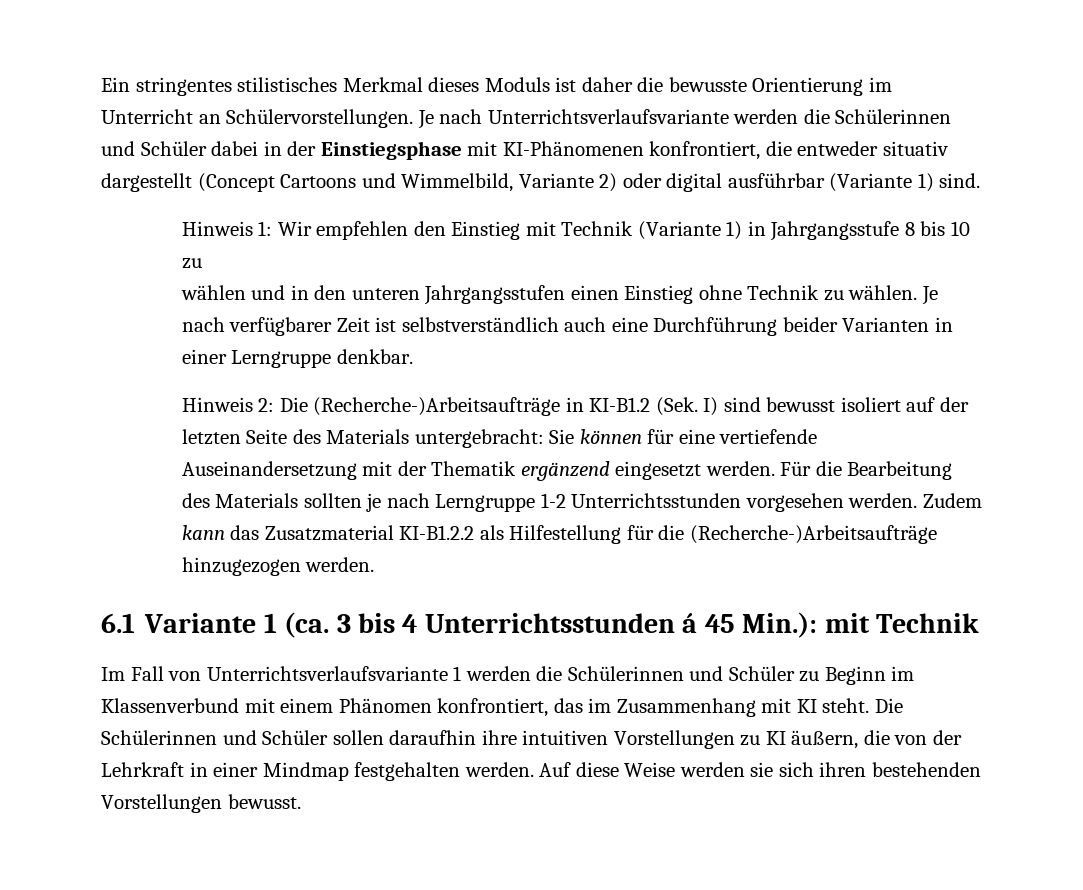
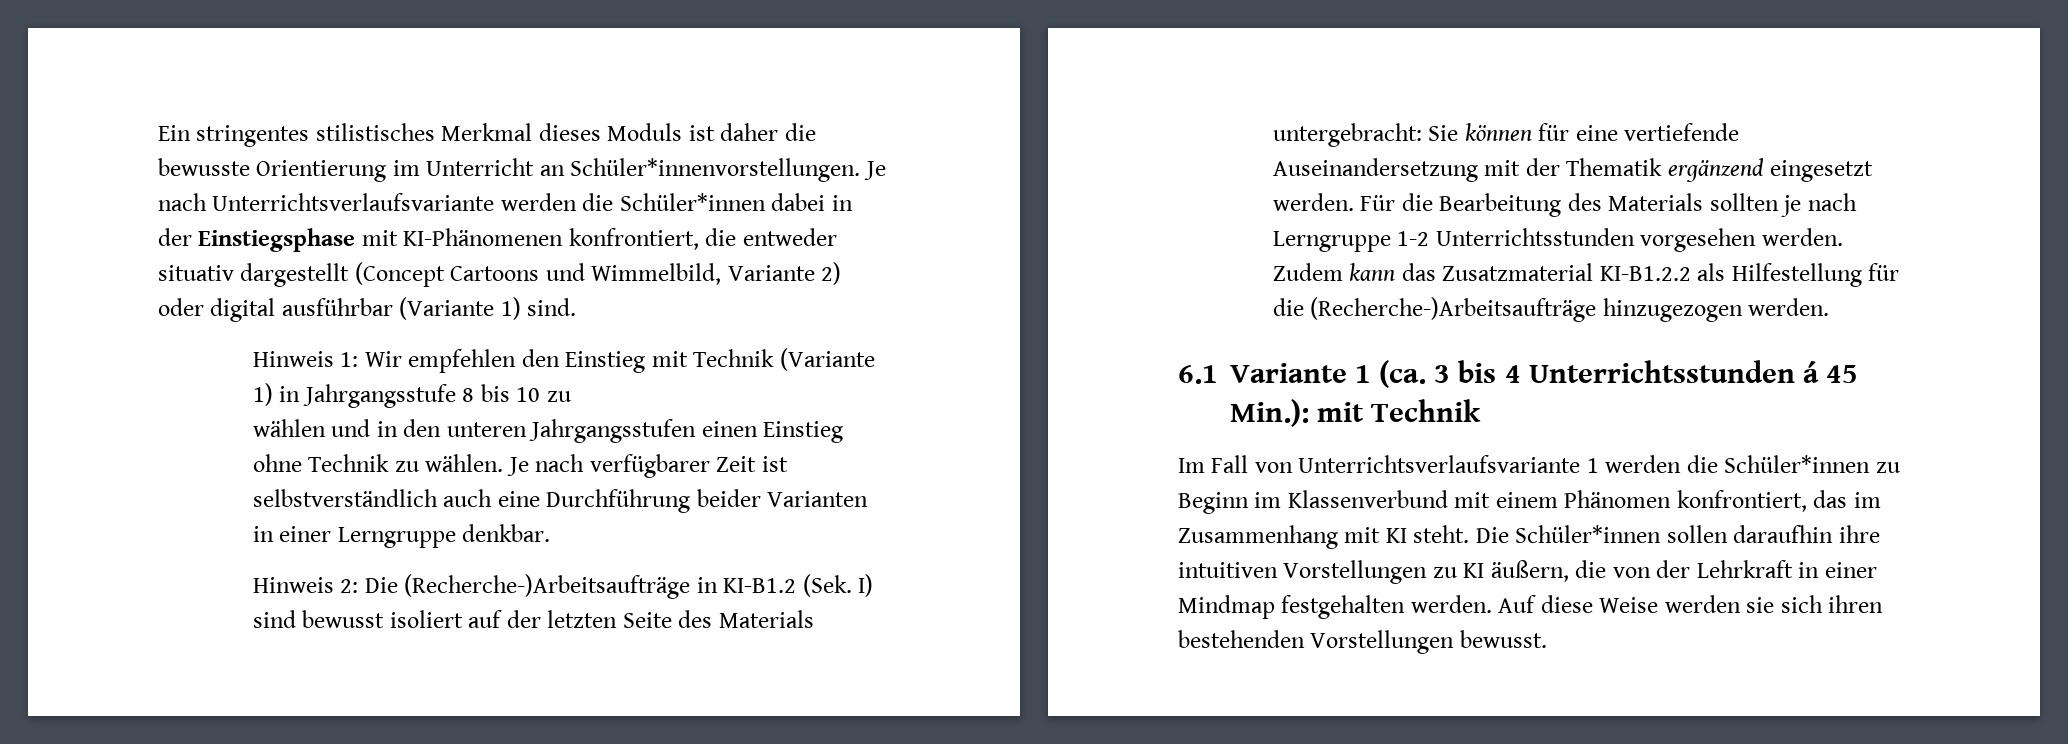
- Ein stringentes stilistisches Merkmal dieses Moduls ist daher die bewusste Orientierung im Unterricht an Schülervorstellungen.
+ Ein stringentes stilistisches Merkmal dieses Moduls ist daher die bewusste Orientierung im Unterricht an Schüler*innenvorstellungen.
- Je nach Unterrichtsverlaufsvariante werden die Schülerinnen und Schüler dabei in der Einstiegsphase mit KI-Phänomenen konfrontiert, die entweder situativ dargestellt (Concept Cartoons und Wimmelbild, Variante 2) oder digital ausführbar (Variante 1) sind.
+ Je nach Unterrichtsverlaufsvariante werden die Schüler*innen dabei in der Einstiegsphase mit KI-Phänomenen konfrontiert, die entweder situativ dargestellt (Concept Cartoons und Wimmelbild, Variante 2) oder digital ausführbar (Variante 1) sind.
- Im Fall von Unterrichtsverlaufsvariante 1 werden die Schülerinnen und Schüler zu Beginn im Klassenverbund mit einem Phänomen konfrontiert, das im Zusammenhang mit KI steht.
+ Im Fall von Unterrichtsverlaufsvariante 1 werden die Schüler*innen zu Beginn im Klassenverbund mit einem Phänomen konfrontiert, das im Zusammenhang mit KI steht.
- Die Schülerinnen und Schüler sollen daraufhin ihre intuitiven Vorstellungen zu KI äußern, die von der Lehrkraft in einer Mindmap festgehalten werden.
+ Die Schüler*innen sollen daraufhin ihre intuitiven Vorstellungen zu KI äußern, die von der Lehrkraft in einer Mindmap festgehalten werden.

